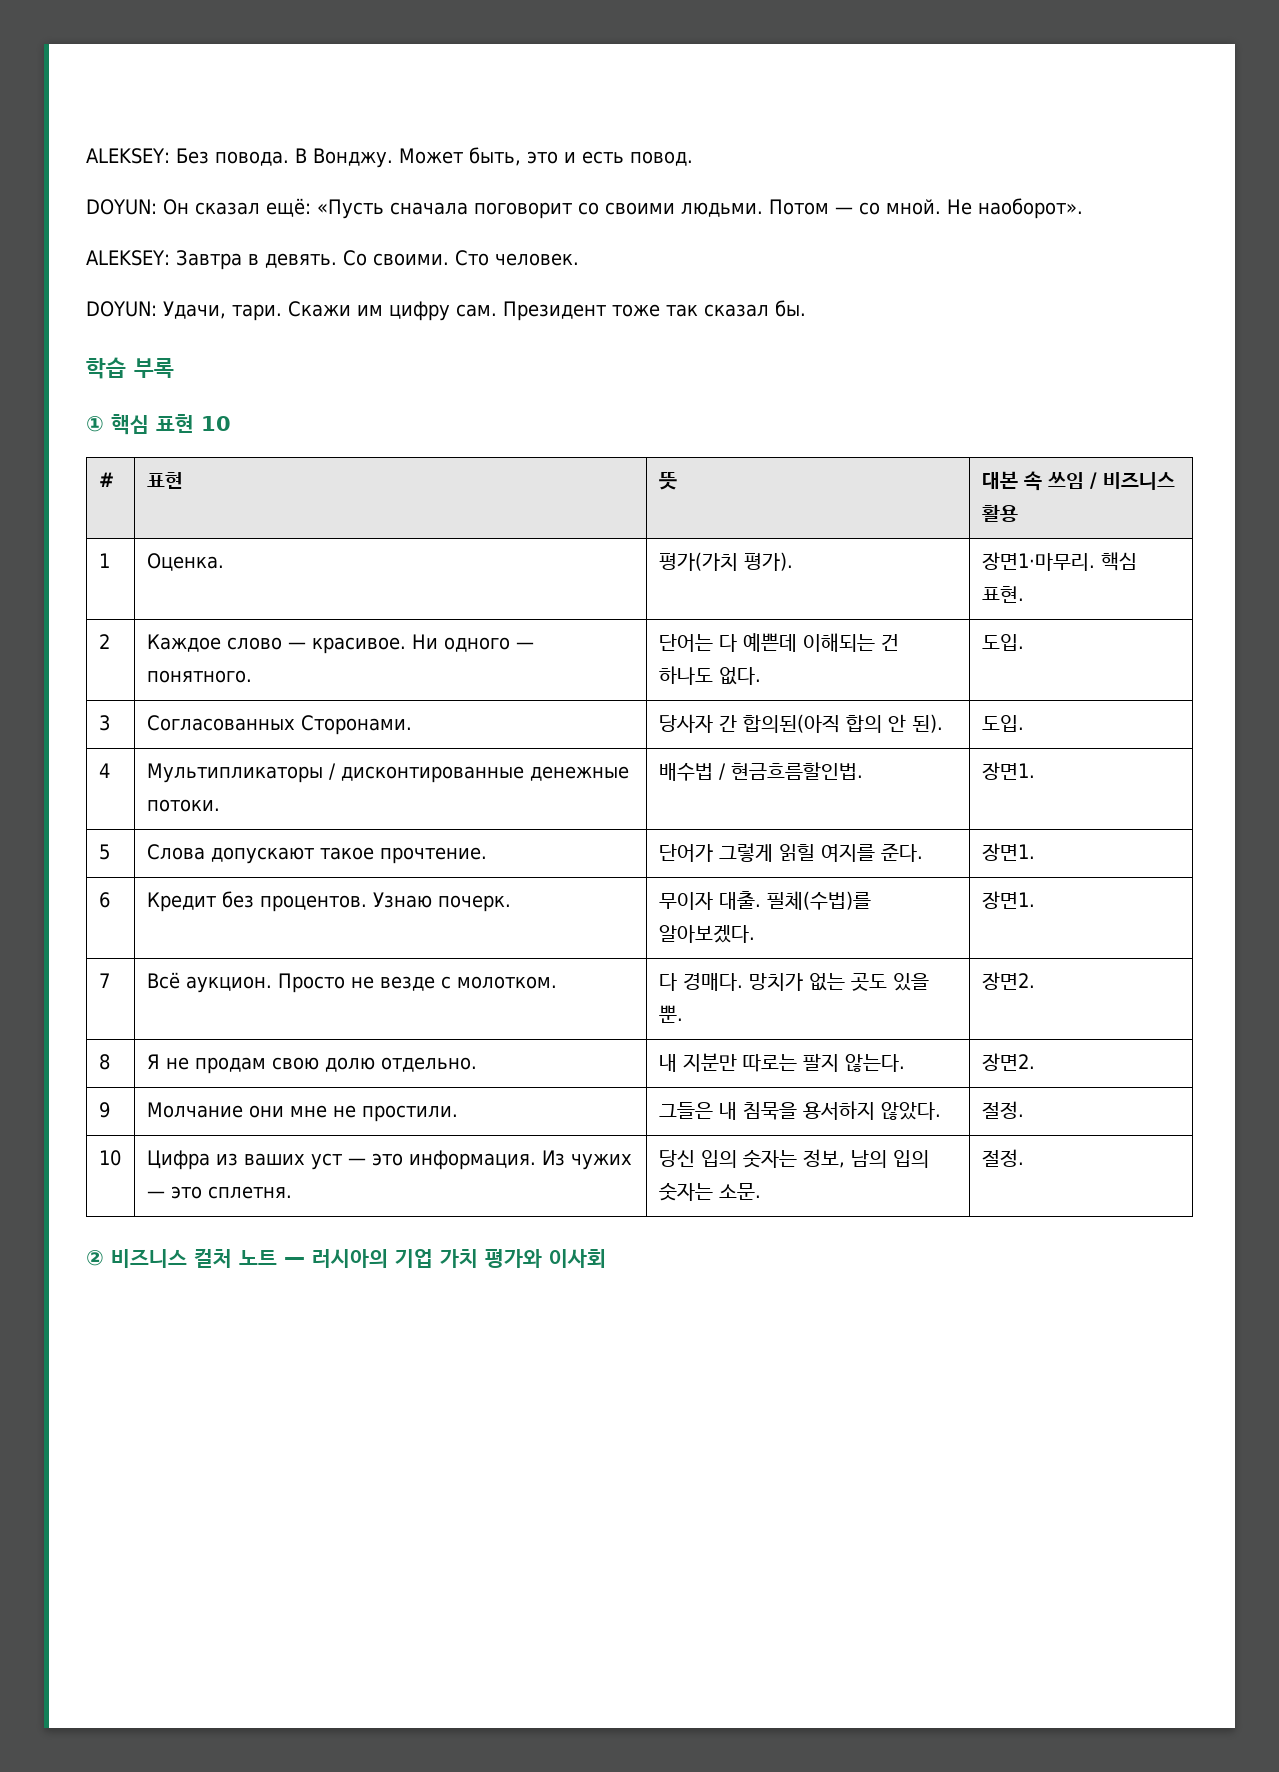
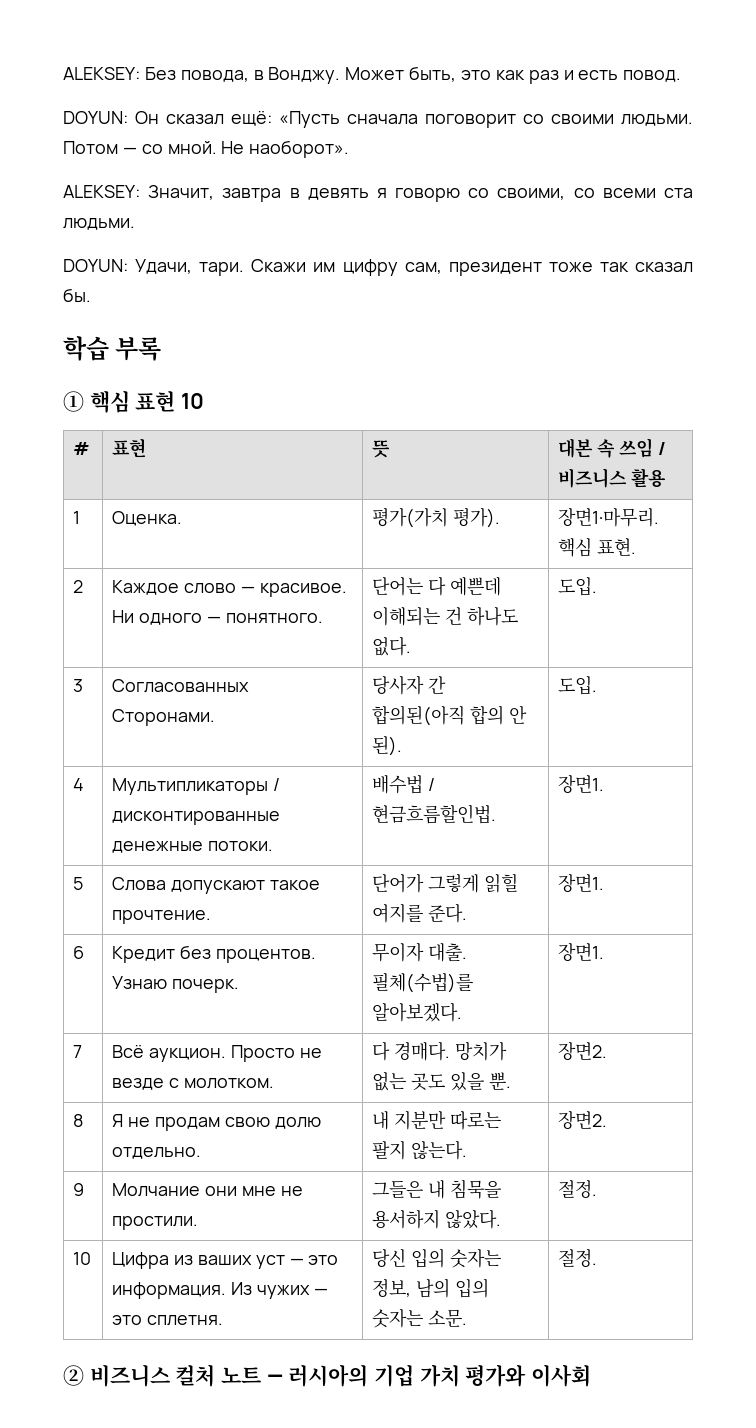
- ALEKSEY: Без повода. В Вонджу.
+ ALEKSEY: Без повода, в Вонджу.
- Может быть, это и есть повод.
+ Может быть, это как раз и есть повод.
- ALEKSEY: Завтра в девять. Со своими. Сто человек.
+ ALEKSEY: Значит, завтра в девять я говорю со своими, со всеми ста людьми.
- Скажи им цифру сам. Президент тоже так сказал бы.
+ Скажи им цифру сам, президент тоже так сказал бы.

